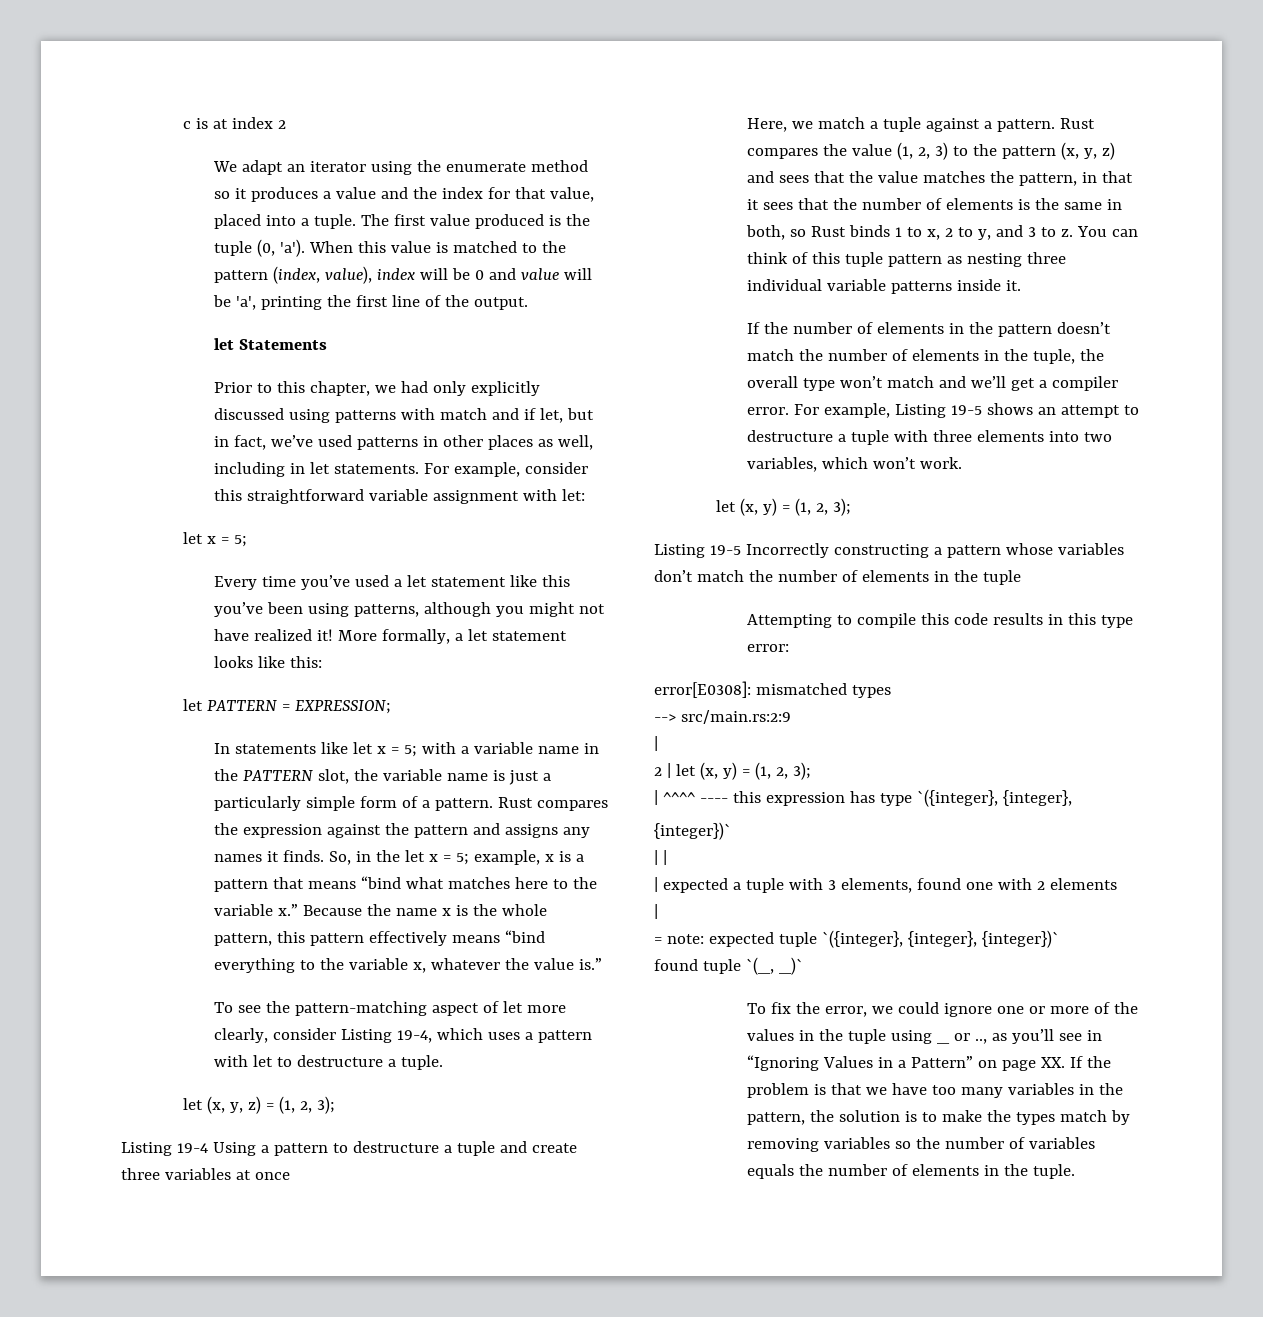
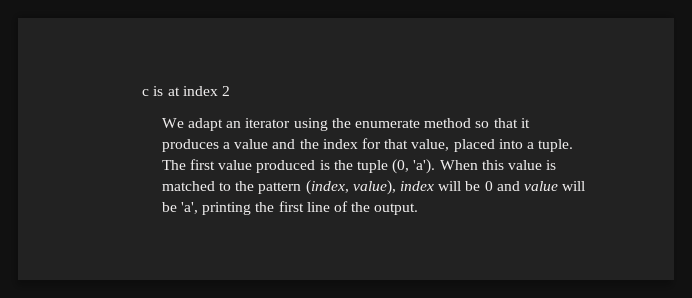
- We adapt an iterator using the enumerate method so it produces a value and the index for that value, placed into a tuple.
+ We adapt an iterator using the enumerate method so that it produces a value and the index for that value, placed into a tuple.
- let Statements
- Prior to this chapter, we had only explicitly discussed using patterns with match and if let, but in fact, we’ve used patterns in other places as well, including in let statements. For example, consider this straightforward variable assignment with let:
- let x = 5;
- Every time you’ve used a let statement like this you’ve been using patterns, although you might not have realized it! More formally, a let statement looks like this:
- let PATTERN = EXPRESSION;
- In statements like let x = 5; with a variable name in the PATTERN slot, the variable name is just a particularly simple form of a pattern. Rust compares the expression against the pattern and assigns any names it finds. So, in the let x = 5; example, x is a pattern that means “bind what matches here to the variable x.” Because the name x is the whole pattern, this pattern effectively means “bind everything to the variable x, whatever the value is.”
- To see the pattern-matching aspect of let more clearly, consider Listing 19-4, which uses a pattern with let to destructure a tuple.
- let (x, y, z) = (1, 2, 3);
- Listing 19-4 Using a pattern to destructure a tuple and create three variables at once
- Here, we match a tuple against a pattern. Rust compares the value (1, 2, 3) to the pattern (x, y, z) and sees that the value matches the pattern, in that it sees that the number of elements is the same in both, so Rust binds 1 to x, 2 to y, and 3 to z. You can think of this tuple pattern as nesting three individual variable patterns inside it.
- If the number of elements in the pattern doesn’t match the number of elements in the tuple, the overall type won’t match and we’ll get a compiler error. For example, Listing 19-5 shows an attempt to destructure a tuple with three elements into two variables, which won’t work.
- let (x, y) = (1, 2, 3);
- Listing 19-5 Incorrectly constructing a pattern whose variables don’t match the number of elements in the tuple
- Attempting to compile this code results in this type error:
- error[E0308]: mismatched types
- --> src/main.rs:2:9
- |
- 2 | let (x, y) = (1, 2, 3);
- | ^^^^ ---- this expression has type `({integer}, {integer},
- {integer})`
- | |
- | expected a tuple with 3 elements, found one with 2 elements
- |
- = note: expected tuple `({integer}, {integer}, {integer})`
- found tuple `(_, _)`
- To fix the error, we could ignore one or more of the values in the tuple using _ or .., as you’ll see in “Ignoring Values in a Pattern” on page XX. If the problem is that we have too many variables in the pattern, the solution is to make the types match by removing variables so the number of variables equals the number of elements in the tuple.

